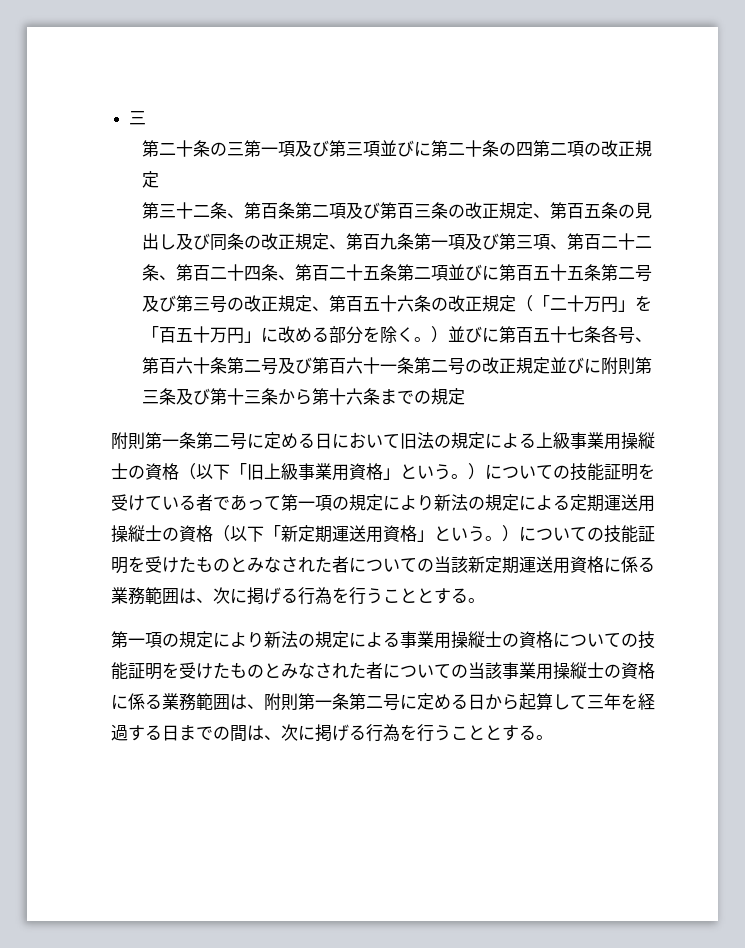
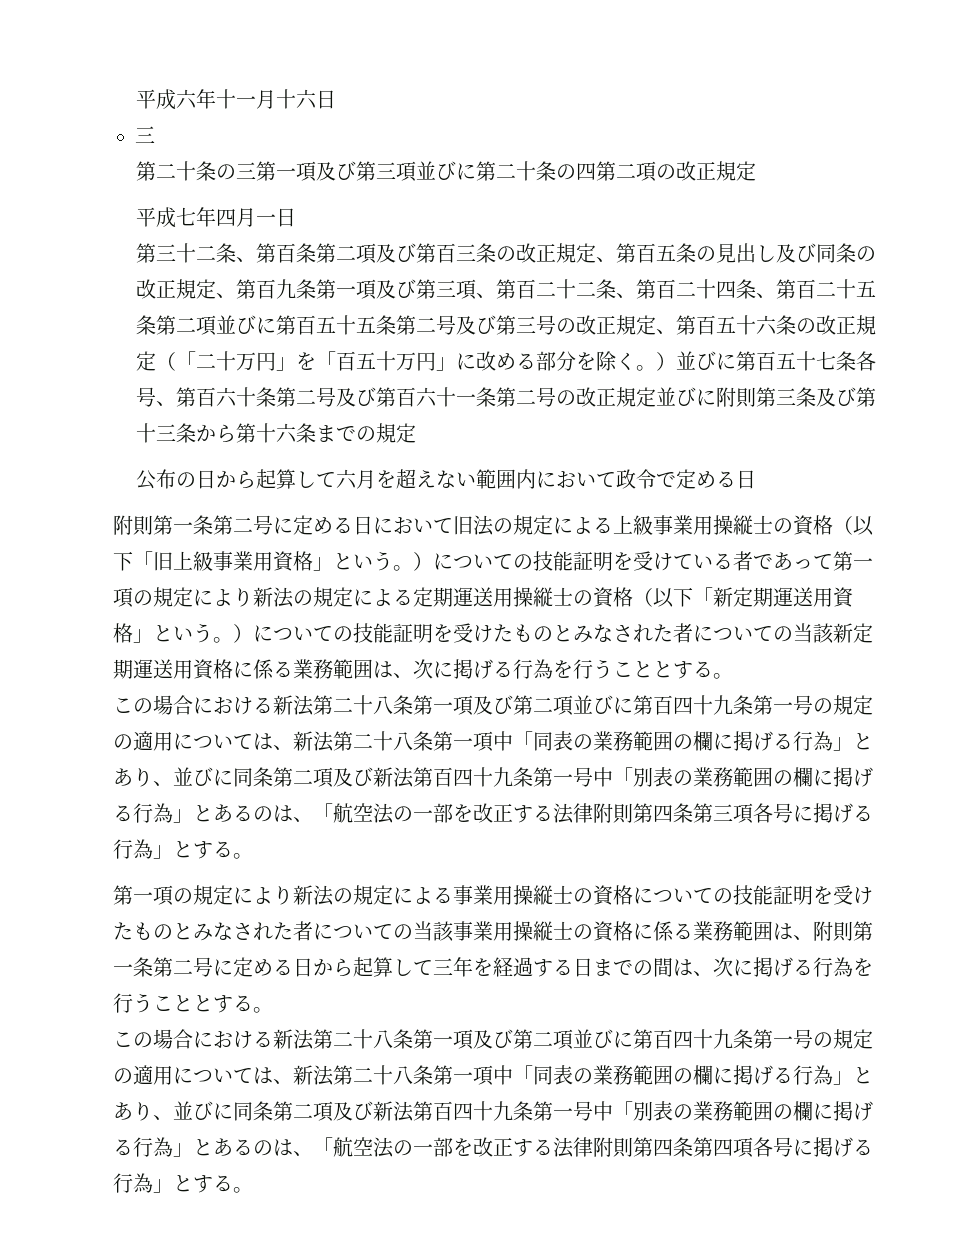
+ 平成六年十一月十六日
+ 平成七年四月一日
+ 公布の日から起算して六月を超えない範囲内において政令で定める日
+ この場合における新法第二十八条第一項及び第二項並びに第百四十九条第一号の規定の適用については、新法第二十八条第一項中「同表の業務範囲の欄に掲げる行為」とあり、並びに同条第二項及び新法第百四十九条第一号中「別表の業務範囲の欄に掲げる行為」とあるのは、「航空法の一部を改正する法律附則第四条第三項各号に掲げる行為」とする。
+ この場合における新法第二十八条第一項及び第二項並びに第百四十九条第一号の規定の適用については、新法第二十八条第一項中「同表の業務範囲の欄に掲げる行為」とあり、並びに同条第二項及び新法第百四十九条第一号中「別表の業務範囲の欄に掲げる行為」とあるのは、「航空法の一部を改正する法律附則第四条第四項各号に掲げる行為」とする。

